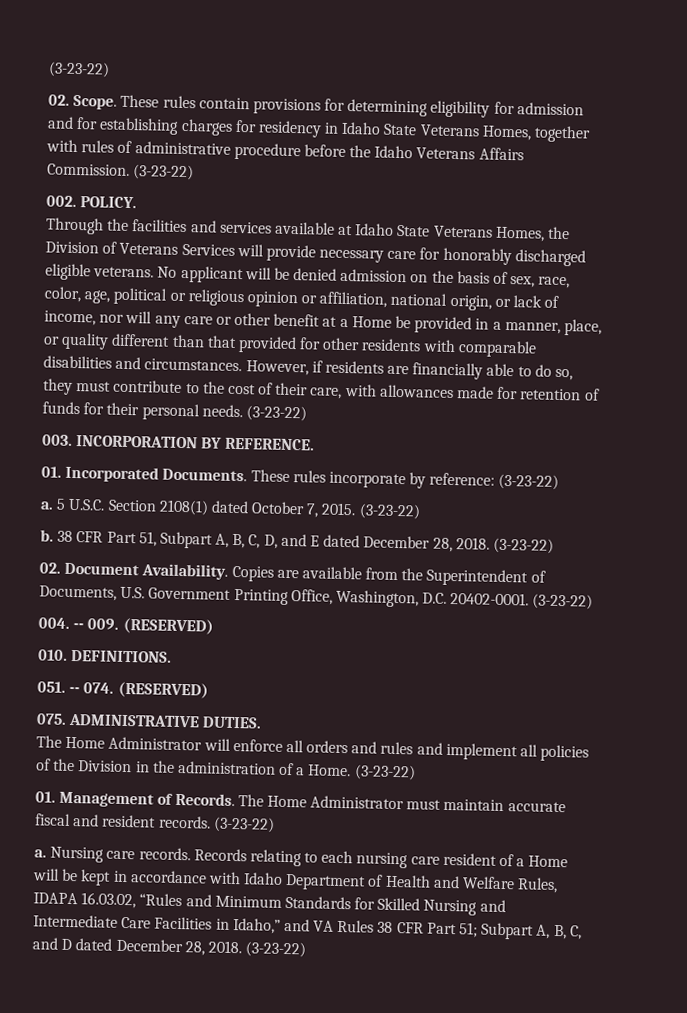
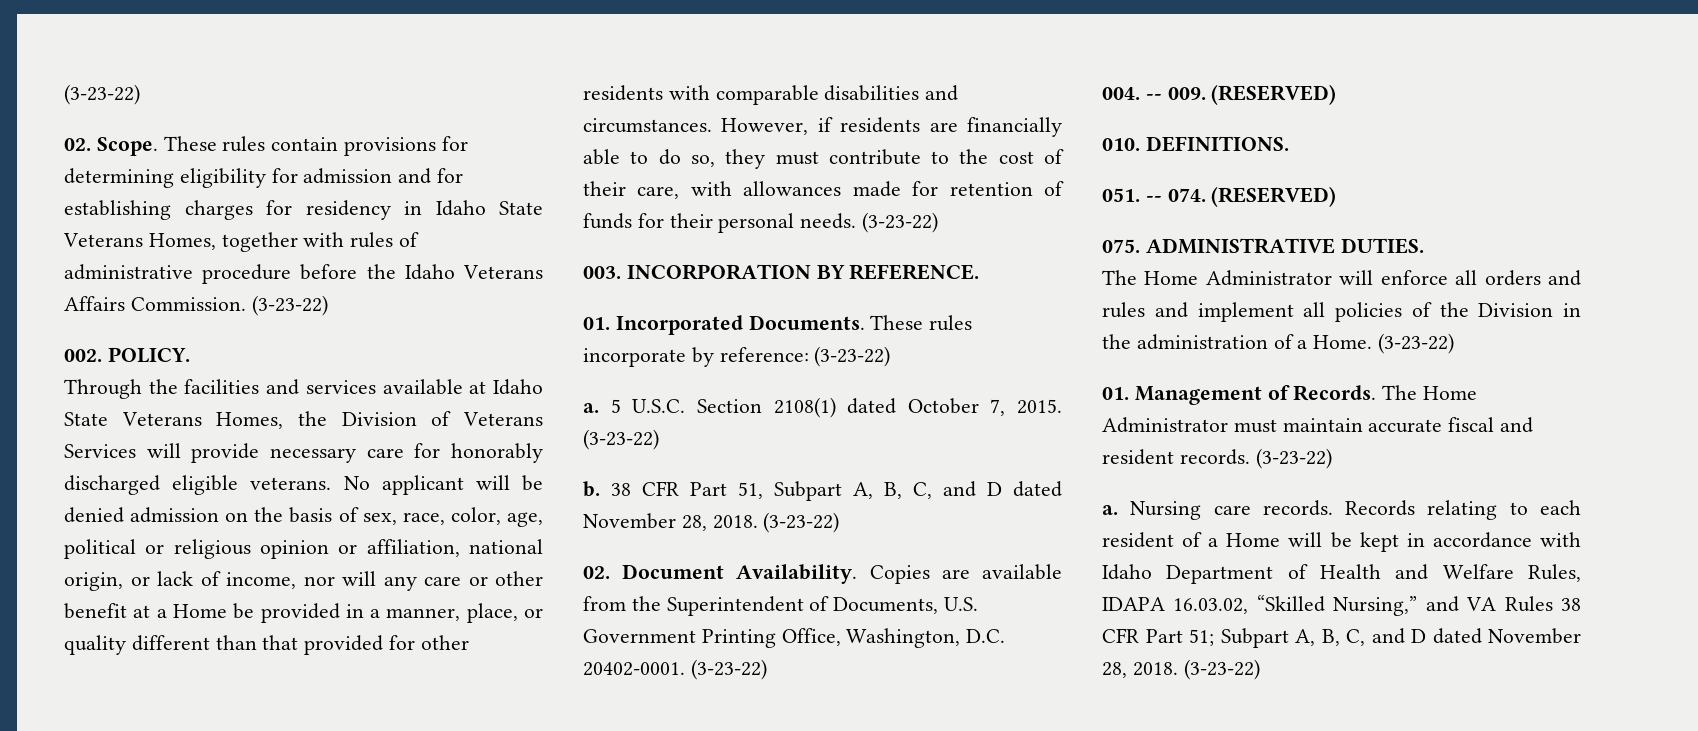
- 38 CFR Part 51, Subpart A, B, C, D, and E dated December 28, 2018.
+ 38 CFR Part 51, Subpart A, B, C, and D dated November 28, 2018.
- Records relating to each nursing care resident of a Home will be kept in accordance with Idaho Department of Health and Welfare Rules, IDAPA 16.03.02, “Rules and Minimum Standards for Skilled Nursing and Intermediate Care Facilities in Idaho,” and VA Rules 38 CFR Part 51; Subpart A, B, C, and D dated December 28, 2018.
+ Records relating to each resident of a Home will be kept in accordance with Idaho Department of Health and Welfare Rules, IDAPA 16.03.02, “Skilled Nursing,” and VA Rules 38 CFR Part 51; Subpart A, B, C, and D dated November 28, 2018.

